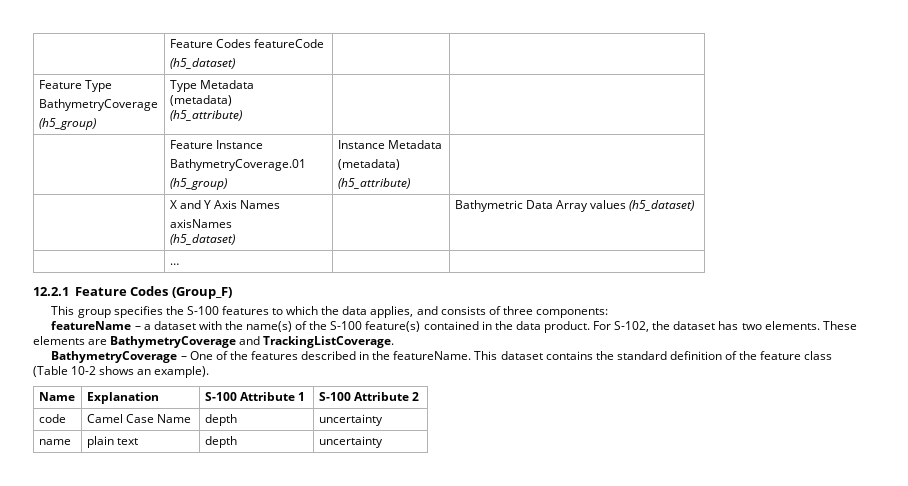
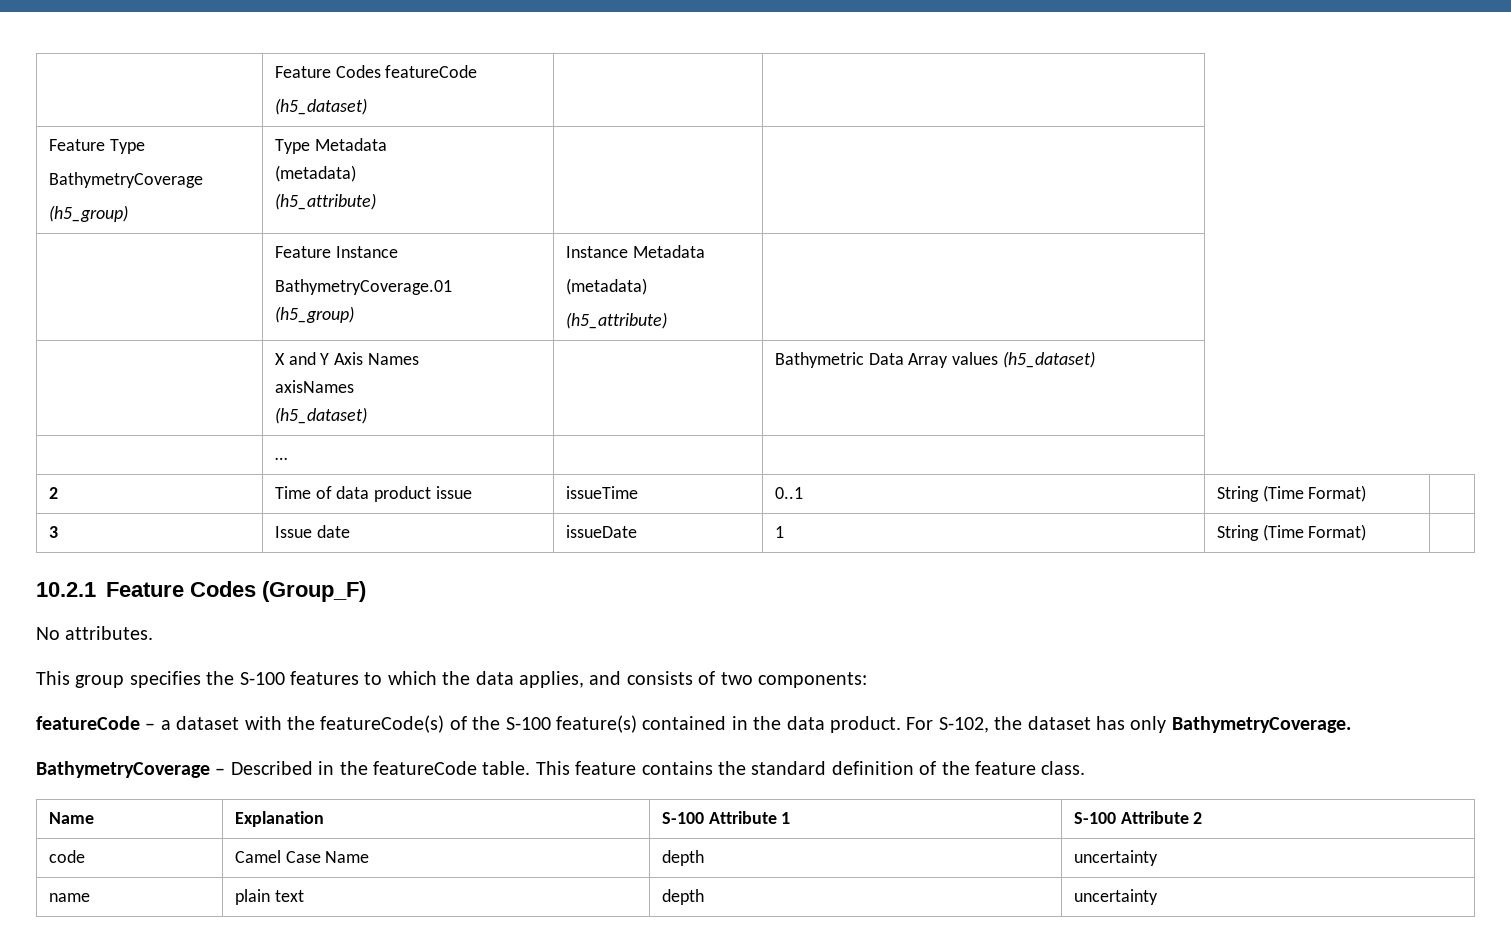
- 12.2.1 Feature Codes (Group_F)
+ 2 | Time of data product issue | issueTime | 0..1 | String (Time Format) |
+ 3 | Issue date | issueDate | 1 | String (Time Format) |
+ 10.2.1 Feature Codes (Group_F)
+ No attributes.
- This group specifies the S-100 features to which the data applies, and consists of three components:
+ This group specifies the S-100 features to which the data applies, and consists of two components:
- featureName – a dataset with the name(s) of the S-100 feature(s) contained in the data product.
+ featureCode – a dataset with the featureCode(s) of the S-100 feature(s) contained in the data product.
- For S-102, the dataset has two elements. These elements are BathymetryCoverage and TrackingListCoverage.
- BathymetryCoverage – One of the features described in the featureName. This dataset contains the standard definition of the feature class (Table 10-2 shows an example).
+ For S-102, the dataset has only BathymetryCoverage.
+ BathymetryCoverage – Described in the featureCode table. This feature contains the standard definition of the feature class.

